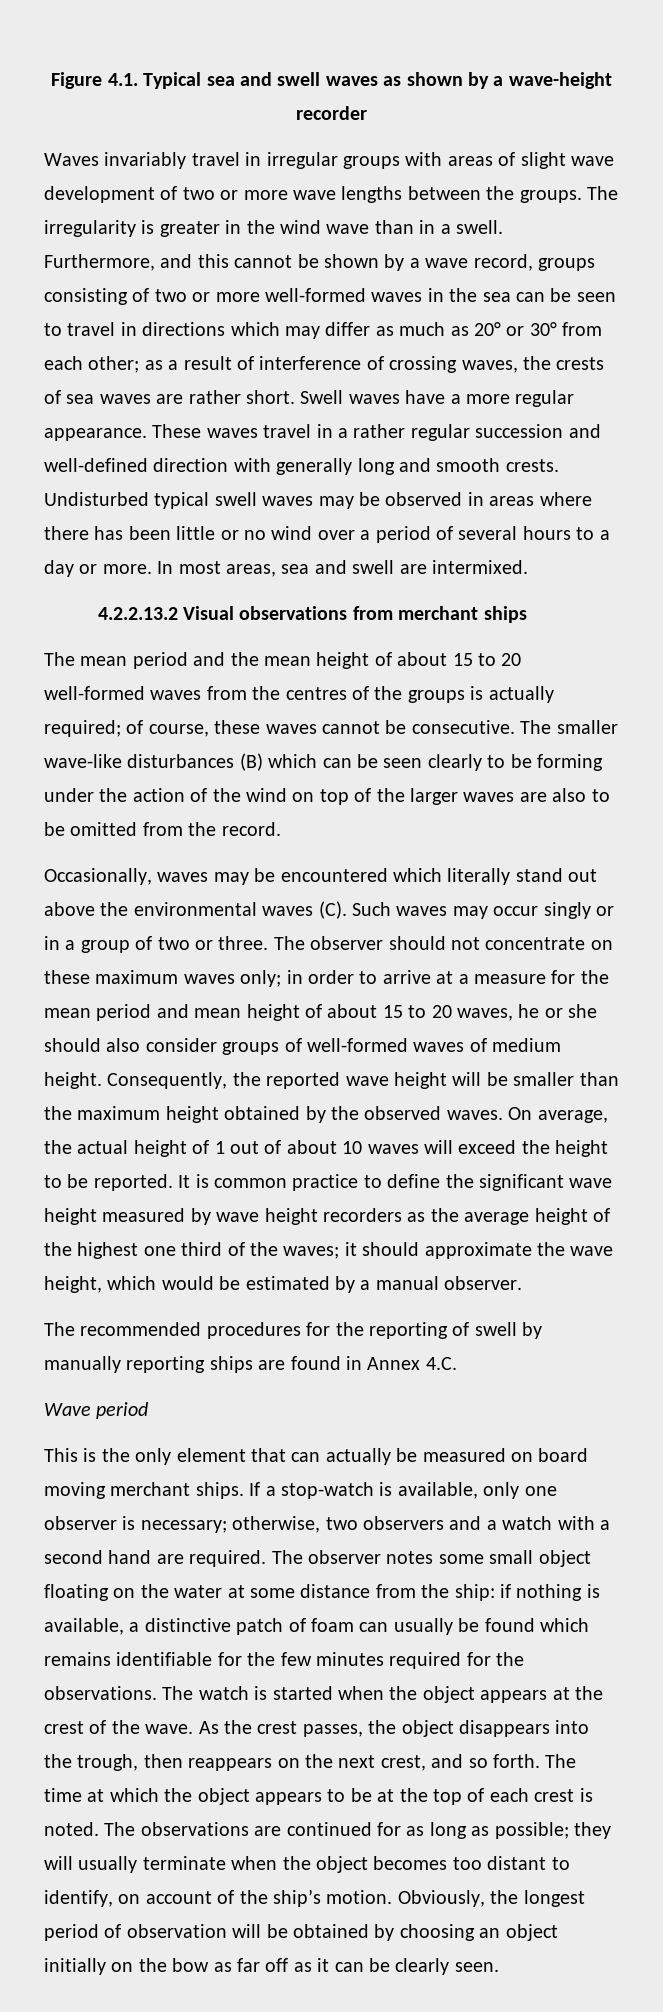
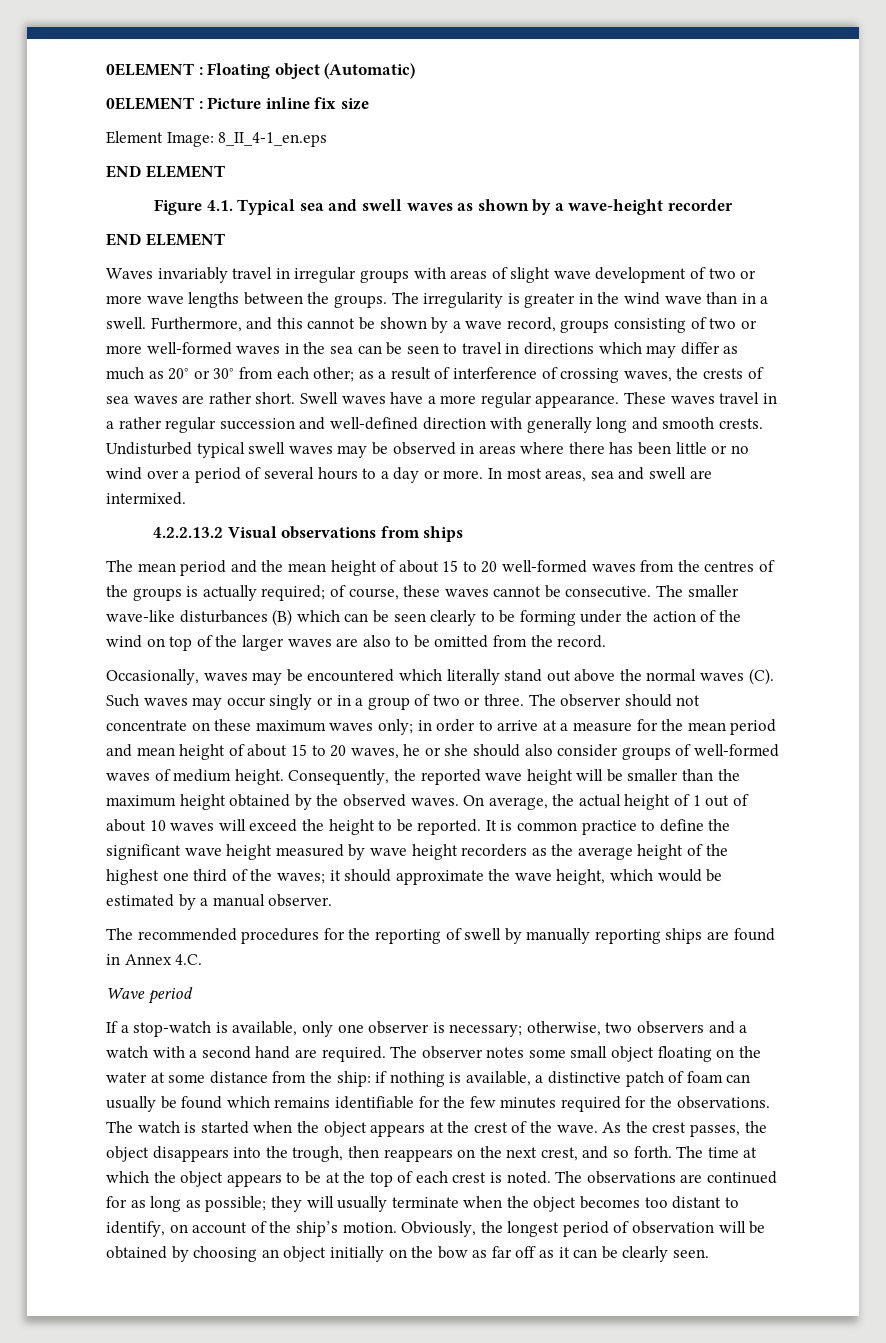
+ 0ELEMENT : Floating object (Automatic)
+ 0ELEMENT : Picture inline fix size
+ Element Image: 8_II_4-1_en.eps
+ END ELEMENT
  Figure 4.1. Typical sea and swell waves as shown by a wave-height recorder
+ END ELEMENT
- 4.2.2.13.2 Visual observations from merchant ships
+ 4.2.2.13.2 Visual observations from ships
- Occasionally, waves may be encountered which literally stand out above the environmental waves (C). Such waves may occur singly or in a group of two or three.
+ Occasionally, waves may be encountered which literally stand out above the normal waves (C). Such waves may occur singly or in a group of two or three.
- This is the only element that can actually be measured on board moving merchant ships.

